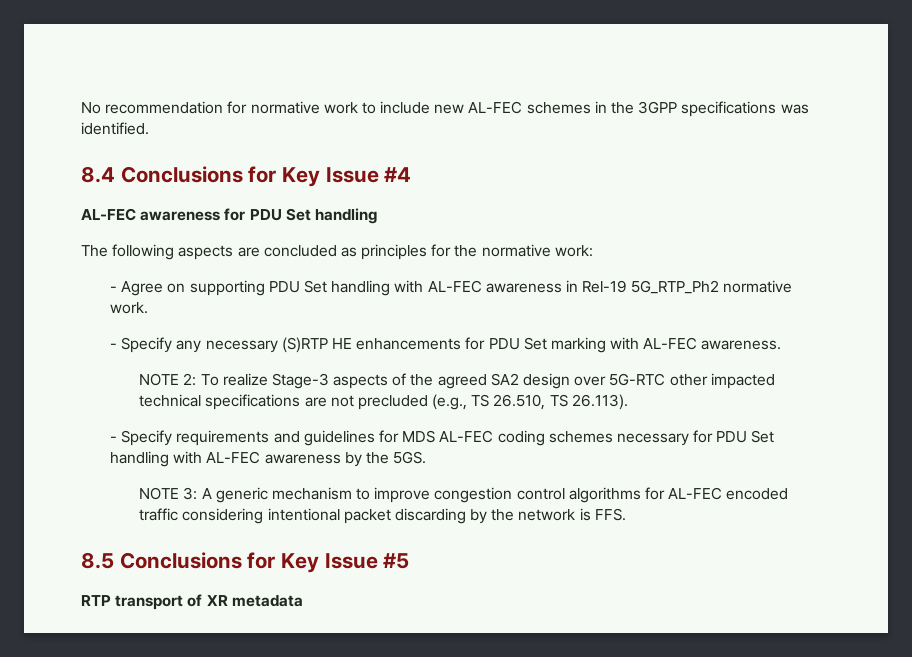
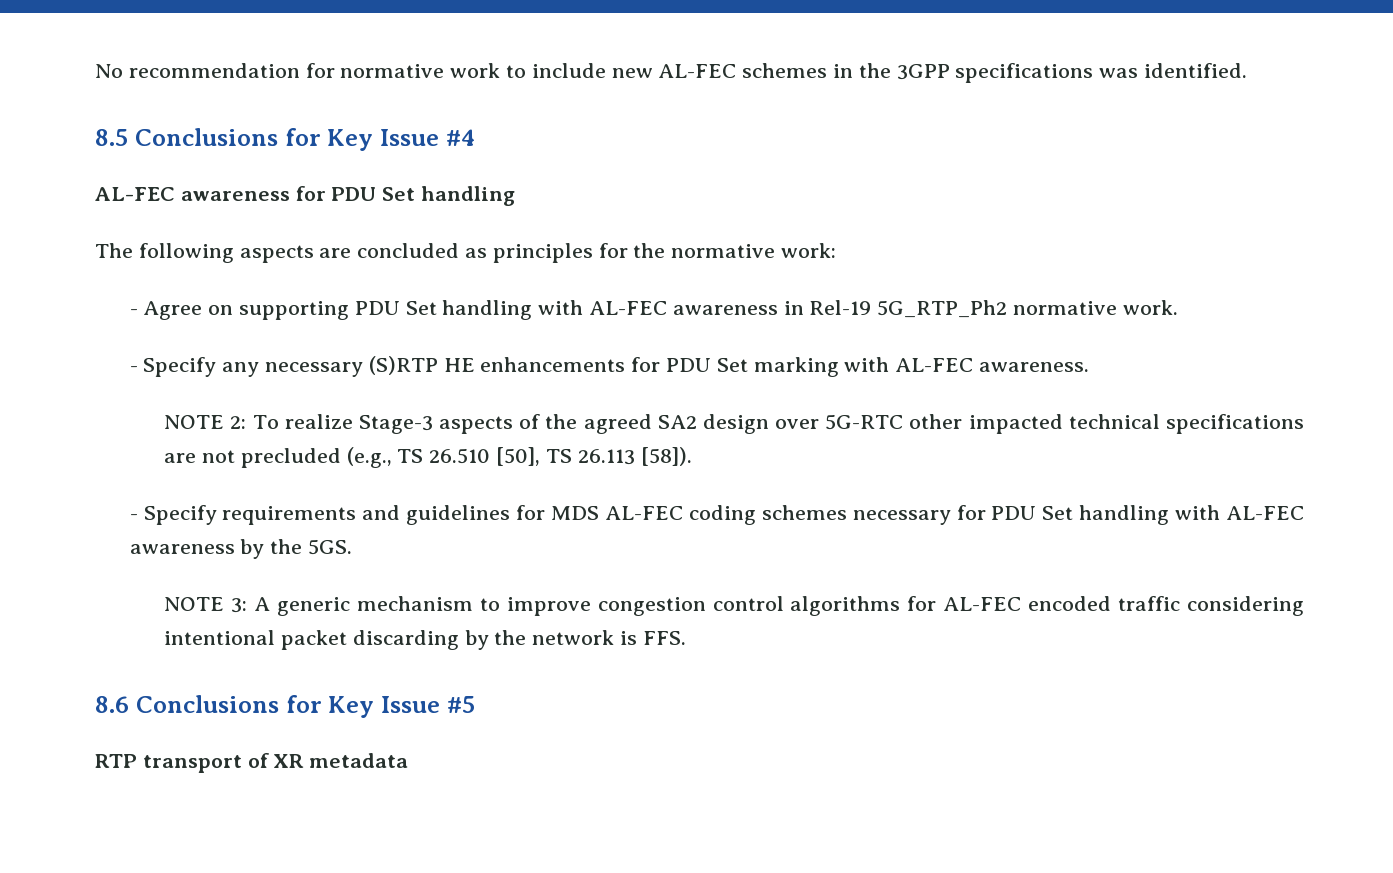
- 8.4 Conclusions for Key Issue #4
+ 8.5 Conclusions for Key Issue #4
- NOTE 2: To realize Stage-3 aspects of the agreed SA2 design over 5G-RTC other impacted technical specifications are not precluded (e.g., TS 26.510, TS 26.113).
+ NOTE 2: To realize Stage-3 aspects of the agreed SA2 design over 5G-RTC other impacted technical specifications are not precluded (e.g., TS 26.510 [50], TS 26.113 [58]).
- 8.5 Conclusions for Key Issue #5
+ 8.6 Conclusions for Key Issue #5

